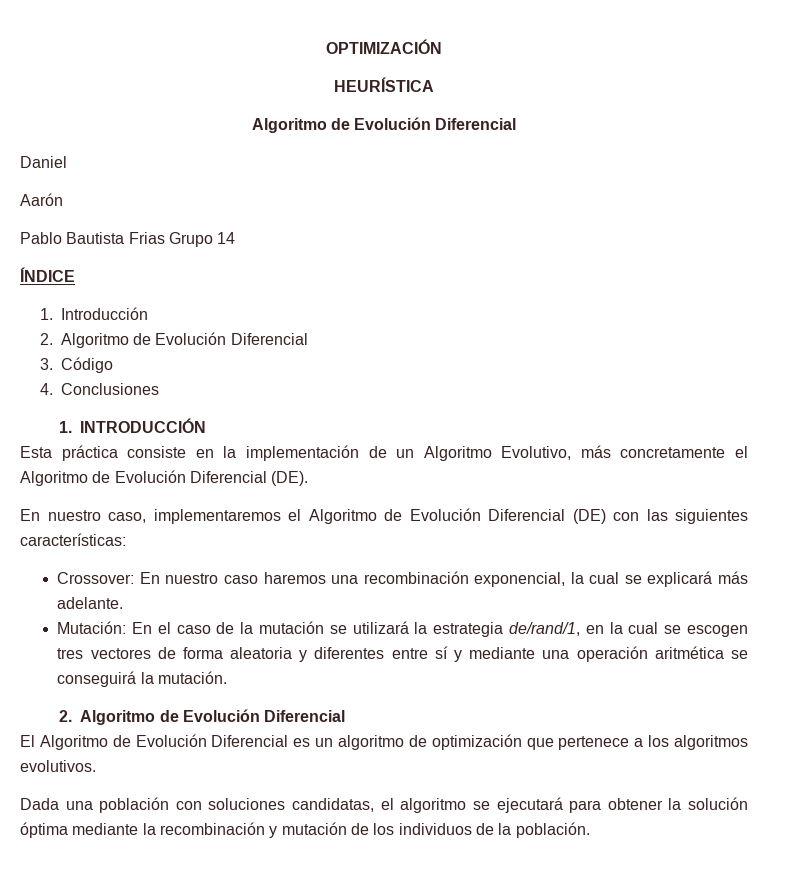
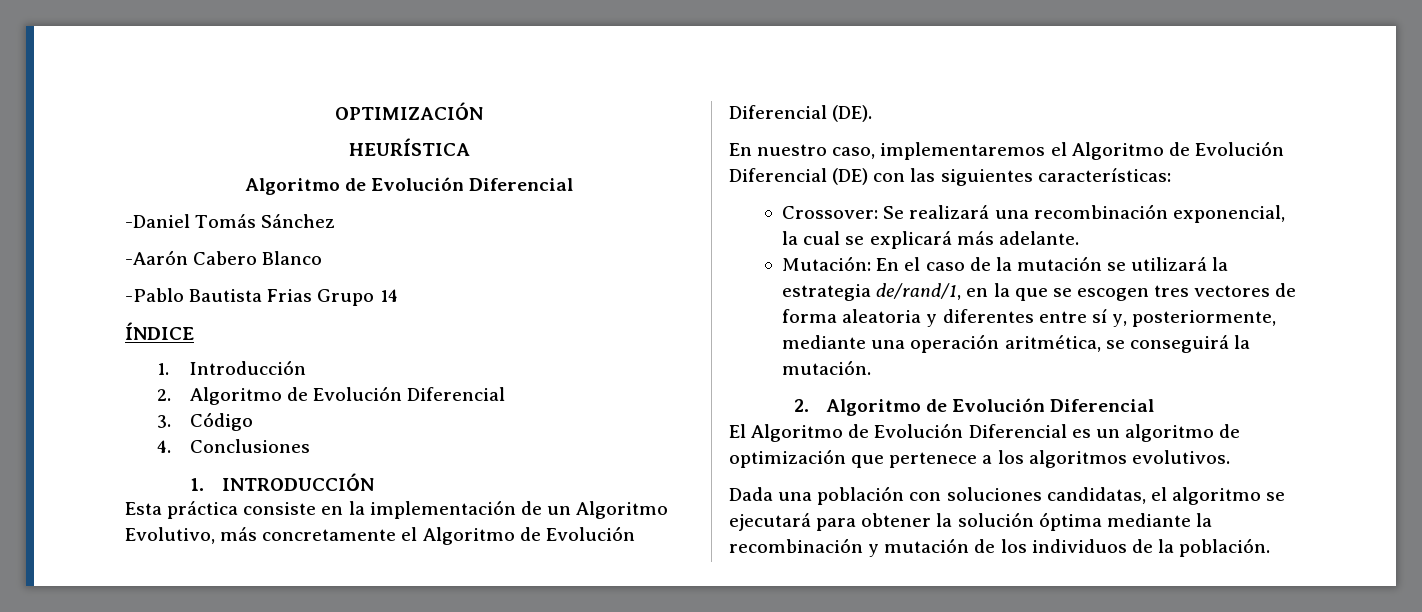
- Daniel
- Aarón
- Pablo Bautista Frias Grupo 14
+ -Daniel Tomás Sánchez
+ -Aarón Cabero Blanco
+ -Pablo Bautista Frias Grupo 14
- Crossover: En nuestro caso haremos una recombinación exponencial, la cual se explicará más adelante.
+ Crossover: Se realizará una recombinación exponencial, la cual se explicará más adelante.
- Mutación: En el caso de la mutación se utilizará la estrategia de/rand/1, en la cual se escogen tres vectores de forma aleatoria y diferentes entre sí y mediante una operación aritmética se conseguirá la mutación.
+ Mutación: En el caso de la mutación se utilizará la estrategia de/rand/1, en la que se escogen tres vectores de forma aleatoria y diferentes entre sí y, posteriormente, mediante una operación aritmética, se conseguirá la mutación.

